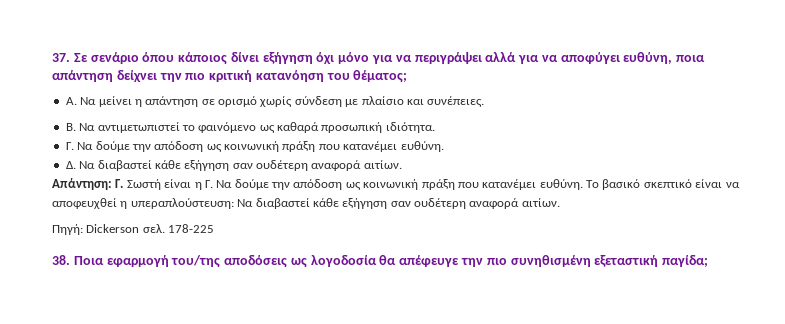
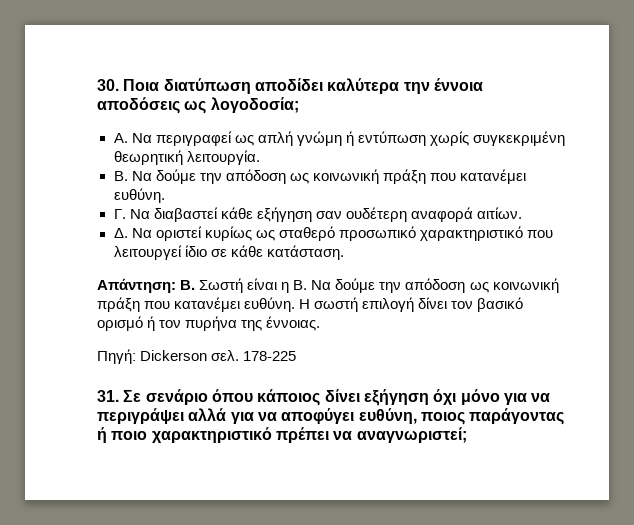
- 37. Σε σενάριο όπου κάποιος δίνει εξήγηση όχι μόνο για να περιγράψει αλλά για να αποφύγει ευθύνη, ποια απάντηση δείχνει την πιο κριτική κατανόηση του θέματος;
- Α. Να μείνει η απάντηση σε ορισμό χωρίς σύνδεση με πλαίσιο και συνέπειες.
- Β. Να αντιμετωπιστεί το φαινόμενο ως καθαρά προσωπική ιδιότητα.
- Γ. Να δούμε την απόδοση ως κοινωνική πράξη που κατανέμει ευθύνη.
- Δ. Να διαβαστεί κάθε εξήγηση σαν ουδέτερη αναφορά αιτίων.
- Απάντηση: Γ. Σωστή είναι η Γ. Να δούμε την απόδοση ως κοινωνική πράξη που κατανέμει ευθύνη. Το βασικό σκεπτικό είναι να αποφευχθεί η υπεραπλούστευση: Να διαβαστεί κάθε εξήγηση σαν ουδέτερη αναφορά αιτίων.
+ 30. Ποια διατύπωση αποδίδει καλύτερα την έννοια αποδόσεις ως λογοδοσία;
+ Α. Να περιγραφεί ως απλή γνώμη ή εντύπωση χωρίς συγκεκριμένη θεωρητική λειτουργία.
+ Β. Να δούμε την απόδοση ως κοινωνική πράξη που κατανέμει ευθύνη.
+ Γ. Να διαβαστεί κάθε εξήγηση σαν ουδέτερη αναφορά αιτίων.
+ Δ. Να οριστεί κυρίως ως σταθερό προσωπικό χαρακτηριστικό που λειτουργεί ίδιο σε κάθε κατάσταση.
+ Απάντηση: Β. Σωστή είναι η Β. Να δούμε την απόδοση ως κοινωνική πράξη που κατανέμει ευθύνη. Η σωστή επιλογή δίνει τον βασικό ορισμό ή τον πυρήνα της έννοιας.
  Πηγή: Dickerson σελ. 178-225
- 38. Ποια εφαρμογή του/της αποδόσεις ως λογοδοσία θα απέφευγε την πιο συνηθισμένη εξεταστική παγίδα;
+ 31. Σε σενάριο όπου κάποιος δίνει εξήγηση όχι μόνο για να περιγράψει αλλά για να αποφύγει ευθύνη, ποιος παράγοντας ή ποιο χαρακτηριστικό πρέπει να αναγνωριστεί;

